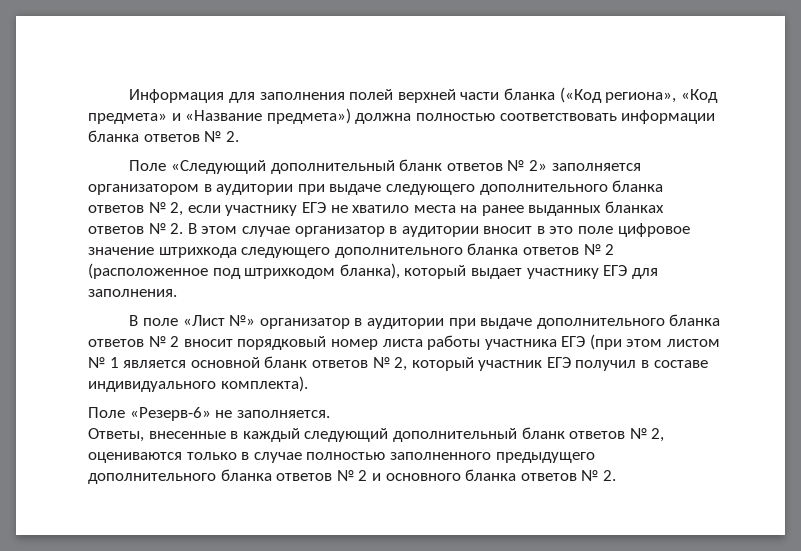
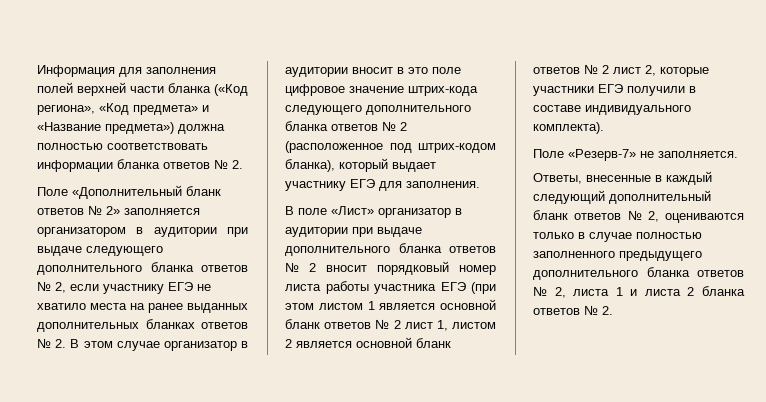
- Поле «Следующий дополнительный бланк ответов № 2» заполняется организатором в аудитории при выдаче следующего дополнительного бланка ответов № 2, если участнику ЕГЭ не хватило места на ранее выданных бланках ответов № 2. В этом случае организатор в аудитории вносит в это поле цифровое значение штрихкода следующего дополнительного бланка ответов № 2 (расположенное под штрихкодом бланка), который выдает участнику ЕГЭ для заполнения.
+ Поле «Дополнительный бланк ответов № 2» заполняется организатором в аудитории при выдаче следующего дополнительного бланка ответов № 2, если участнику ЕГЭ не хватило места на ранее выданных дополнительных бланках ответов № 2. В этом случае организатор в аудитории вносит в это поле цифровое значение штрих-кода следующего дополнительного бланка ответов № 2 (расположенное под штрих-кодом бланка), который выдает участнику ЕГЭ для заполнения.
- В поле «Лист №» организатор в аудитории при выдаче дополнительного бланка ответов № 2 вносит порядковый номер листа работы участника ЕГЭ (при этом листом № 1 является основной бланк ответов № 2, который участник ЕГЭ получил в составе индивидуального комплекта).
+ В поле «Лист» организатор в аудитории при выдаче дополнительного бланка ответов № 2 вносит порядковый номер листа работы участника ЕГЭ (при этом листом 1 является основной бланк ответов № 2 лист 1, листом 2 является основной бланк ответов № 2 лист 2, которые участники ЕГЭ получили в составе индивидуального комплекта).
- Поле «Резерв-6» не заполняется.
+ Поле «Резерв-7» не заполняется.
- Ответы, внесенные в каждый следующий дополнительный бланк ответов № 2, оцениваются только в случае полностью заполненного предыдущего дополнительного бланка ответов № 2 и основного бланка ответов № 2.
+ Ответы, внесенные в каждый следующий дополнительный бланк ответов № 2, оцениваются только в случае полностью заполненного предыдущего дополнительного бланка ответов № 2, листа 1 и листа 2 бланка ответов № 2.

